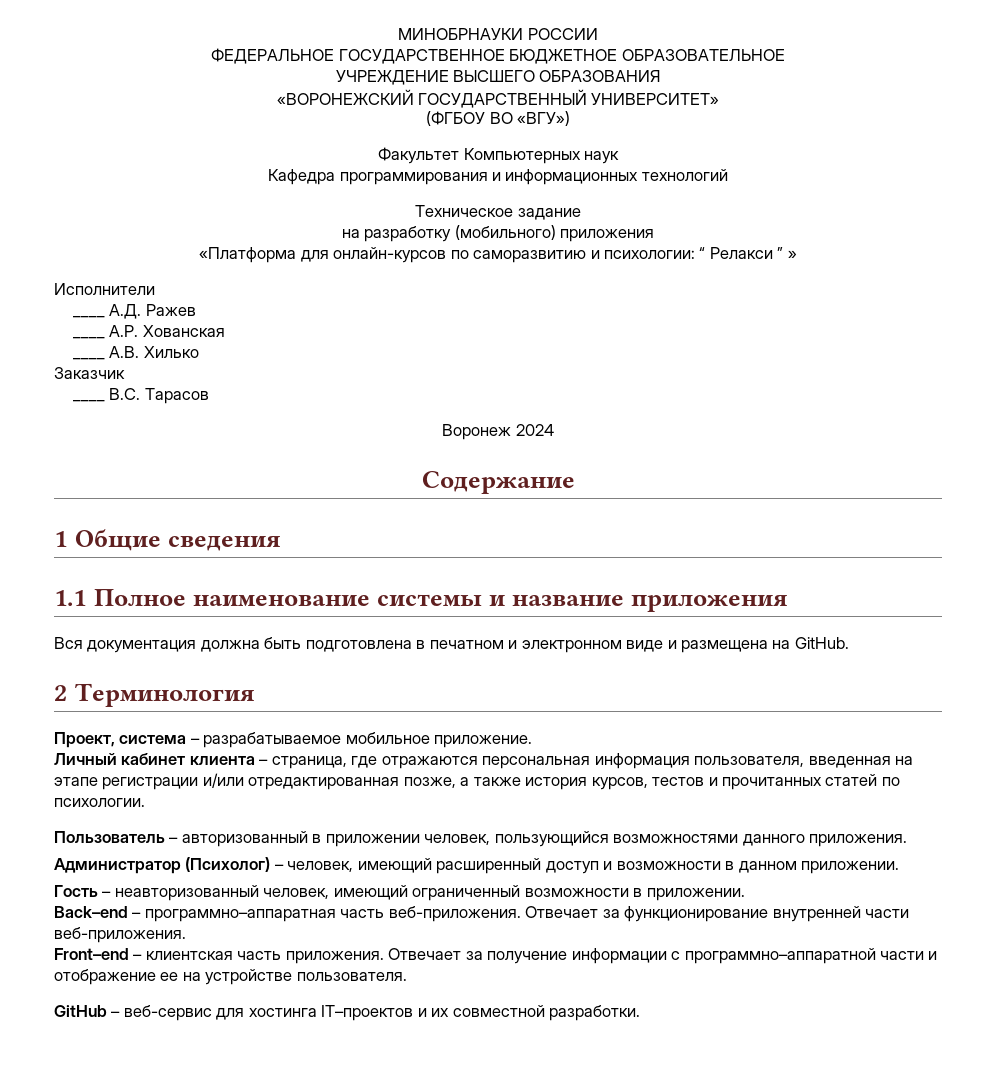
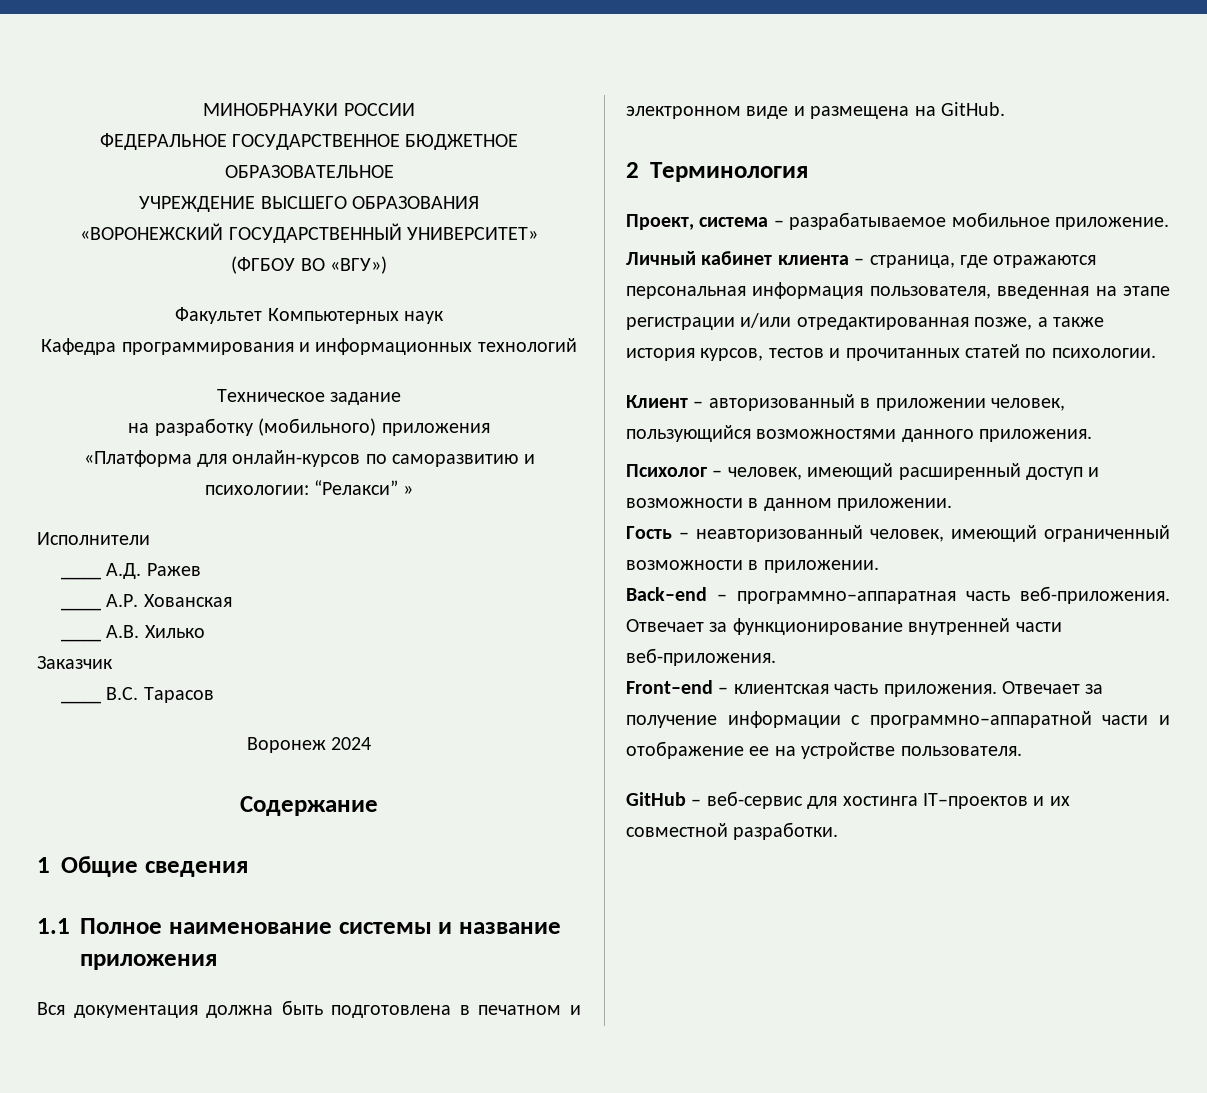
- «Платформа для онлайн-курсов по саморазвитию и психологии: “ Релакси ” »
+ «Платформа для онлайн-курсов по саморазвитию и психологии: “Релакси” »
- Пользователь – авторизованный в приложении человек, пользующийся возможностями данного приложения.
+ Клиент – авторизованный в приложении человек, пользующийся возможностями данного приложения.
- Администратор (Психолог) – человек, имеющий расширенный доступ и возможности в данном приложении.
+ Психолог – человек, имеющий расширенный доступ и возможности в данном приложении.

